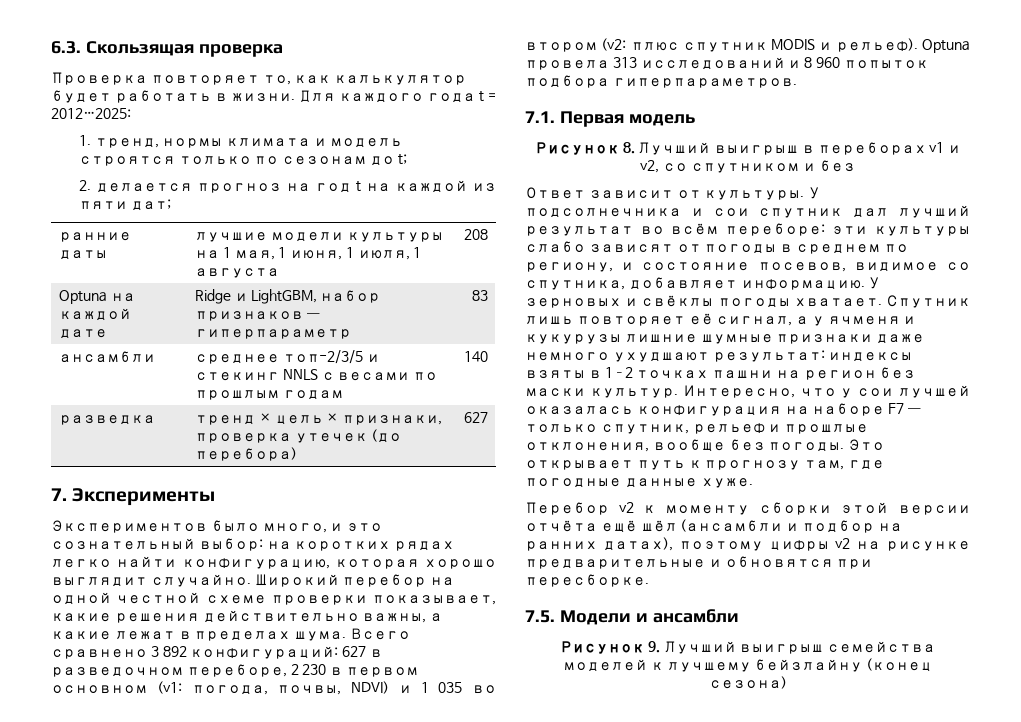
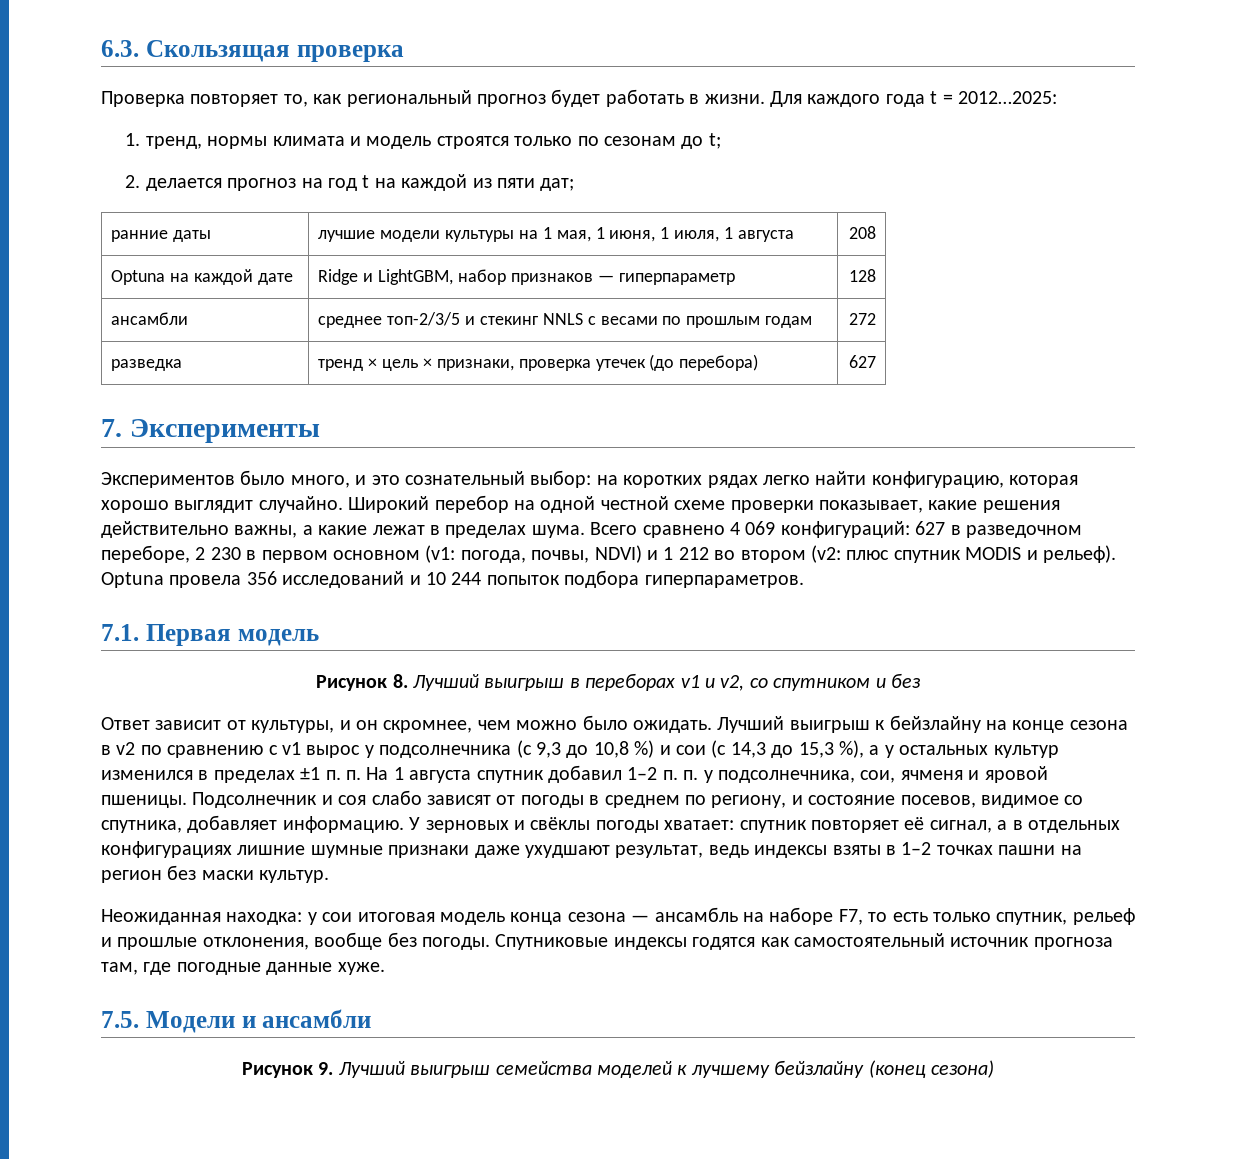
- Проверка повторяет то, как калькулятор будет работать в жизни.
+ Проверка повторяет то, как региональный прогноз будет работать в жизни.
- Optuna на каждой дате | Ridge и LightGBM, набор признаков — гиперпараметр | 83
+ Optuna на каждой дате | Ridge и LightGBM, набор признаков — гиперпараметр | 128
- ансамбли | среднее топ-2/3/5 и стекинг NNLS с весами по прошлым годам | 140
+ ансамбли | среднее топ-2/3/5 и стекинг NNLS с весами по прошлым годам | 272
- Всего сравнено 3 892 конфигураций: 627 в разведочном переборе, 2 230 в первом основном (v1: погода, почвы, NDVI) и 1 035 во втором (v2: плюс спутник MODIS и рельеф).
+ Всего сравнено 4 069 конфигураций: 627 в разведочном переборе, 2 230 в первом основном (v1: погода, почвы, NDVI) и 1 212 во втором (v2: плюс спутник MODIS и рельеф).
- Optuna провела 313 исследований и 8 960 попыток подбора гиперпараметров.
+ Optuna провела 356 исследований и 10 244 попыток подбора гиперпараметров.
- Ответ зависит от культуры. У подсолнечника и сои спутник дал лучший результат во всём переборе: эти культуры слабо зависят от погоды в среднем по региону, и состояние посевов, видимое со спутника, добавляет информацию.
+ Ответ зависит от культуры, и он скромнее, чем можно было ожидать. Лучший выигрыш к бейзлайну на конце сезона в v2 по сравнению с v1 вырос у подсолнечника (с 9,3 до 10,8 %) и сои (с 14,3 до 15,3 %), а у остальных культур изменился в пределах ±1 п. п. На 1 августа спутник добавил 1–2 п. п. у подсолнечника, сои, ячменя и яровой пшеницы. Подсолнечник и соя слабо зависят от погоды в среднем по региону, и состояние посевов, видимое со спутника, добавляет информацию.
- У зерновых и свёклы погоды хватает. Спутник лишь повторяет её сигнал, а у ячменя и кукурузы лишние шумные признаки даже немного ухудшают результат: индексы взяты в 1–2 точках пашни на регион без маски культур. Интересно, что у сои лучшей оказалась конфигурация на наборе F7 — только спутник, рельеф и прошлые отклонения, вообще без погоды.
+ У зерновых и свёклы погоды хватает: спутник повторяет её сигнал, а в отдельных конфигурациях лишние шумные признаки даже ухудшают результат, ведь индексы взяты в 1–2 точках пашни на регион без маски культур.
+ Неожиданная находка: у сои итоговая модель конца сезона — ансамбль на наборе F7, то есть только спутник, рельеф и прошлые отклонения, вообще без погоды.
- Это открывает путь к прогнозу там, где погодные данные хуже.
+ Спутниковые индексы годятся как самостоятельный источник прогноза там, где погодные данные хуже.
- Перебор v2 к моменту сборки этой версии отчёта ещё шёл (ансамбли и подбор на ранних датах), поэтому цифры v2 на рисунке предварительные и обновятся при пересборке.

